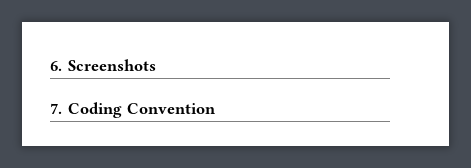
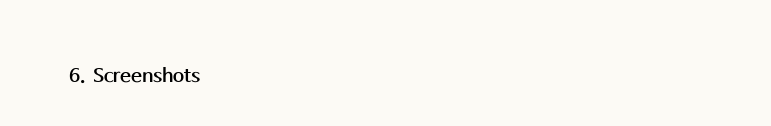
- 7. Coding Convention

